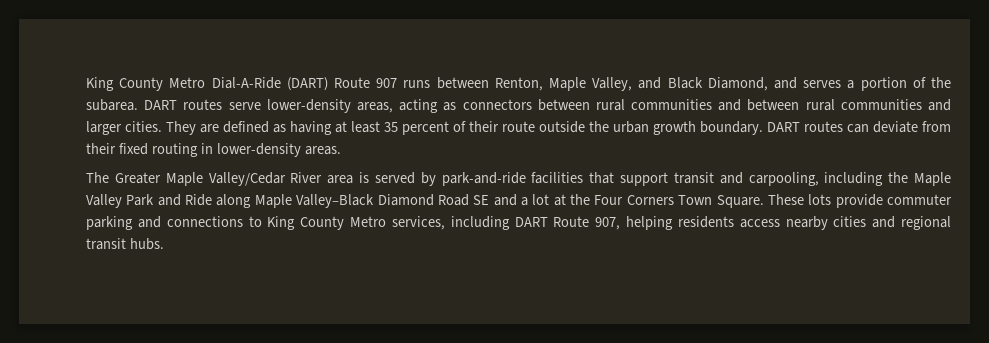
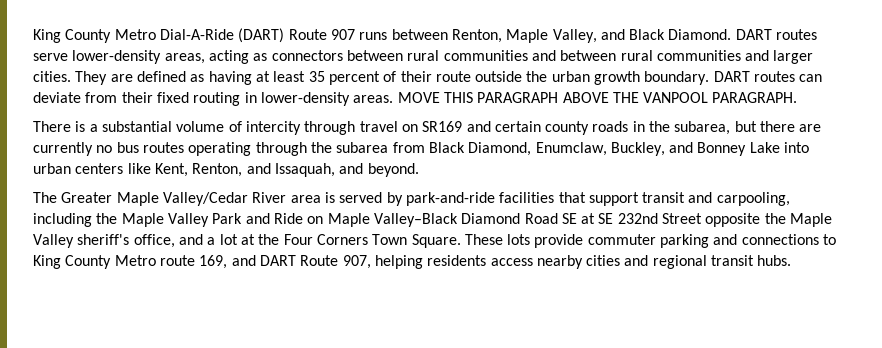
- King County Metro Dial-A-Ride (DART) Route 907 runs between Renton, Maple Valley, and Black Diamond, and serves a portion of the subarea.
+ King County Metro Dial-A-Ride (DART) Route 907 runs between Renton, Maple Valley, and Black Diamond.
+ MOVE THIS PARAGRAPH ABOVE THE VANPOOL PARAGRAPH.
+ There is a substantial volume of intercity through travel on SR169 and certain county roads in the subarea, but there are currently no bus routes operating through the subarea from Black Diamond, Enumclaw, Buckley, and Bonney Lake into urban centers like Kent, Renton, and Issaquah, and beyond.
- The Greater Maple Valley/Cedar River area is served by park-and-ride facilities that support transit and carpooling, including the Maple Valley Park and Ride along Maple Valley–Black Diamond Road SE and a lot at the Four Corners Town Square.
+ The Greater Maple Valley/Cedar River area is served by park-and-ride facilities that support transit and carpooling, including the Maple Valley Park and Ride on Maple Valley–Black Diamond Road SE at SE 232nd Street opposite the Maple Valley sheriff's office, and a lot at the Four Corners Town Square.
- These lots provide commuter parking and connections to King County Metro services, including DART Route 907, helping residents access nearby cities and regional transit hubs.
+ These lots provide commuter parking and connections to King County Metro route 169, and DART Route 907, helping residents access nearby cities and regional transit hubs.

